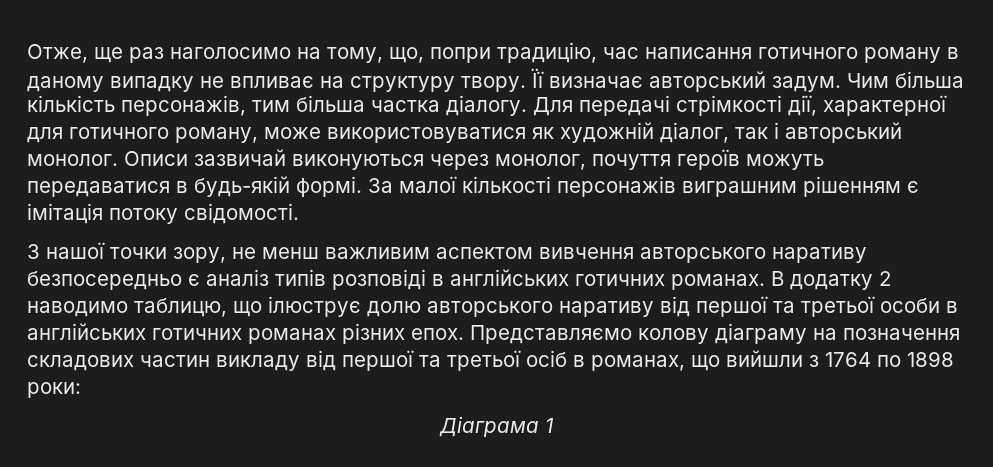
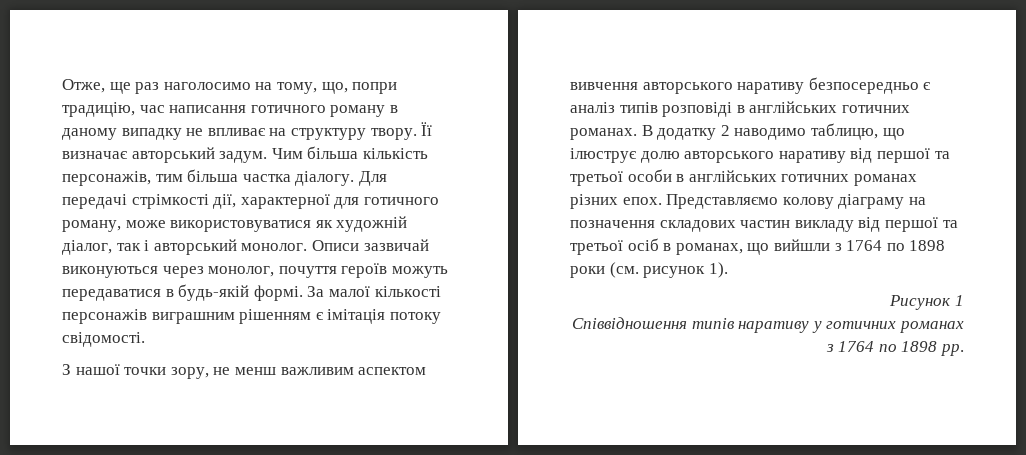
- Представляємо колову діаграму на позначення складових частин викладу від першої та третьої осіб в романах, що вийшли з 1764 по 1898 роки:
- Діаграма 1
+ Представляємо колову діаграму на позначення складових частин викладу від першої та третьої осіб в романах, що вийшли з 1764 по 1898 роки (см. рисунок 1).
+ Рисунок 1
+ Співвідношення типів наративу у готичних романах з 1764 по 1898 рр.

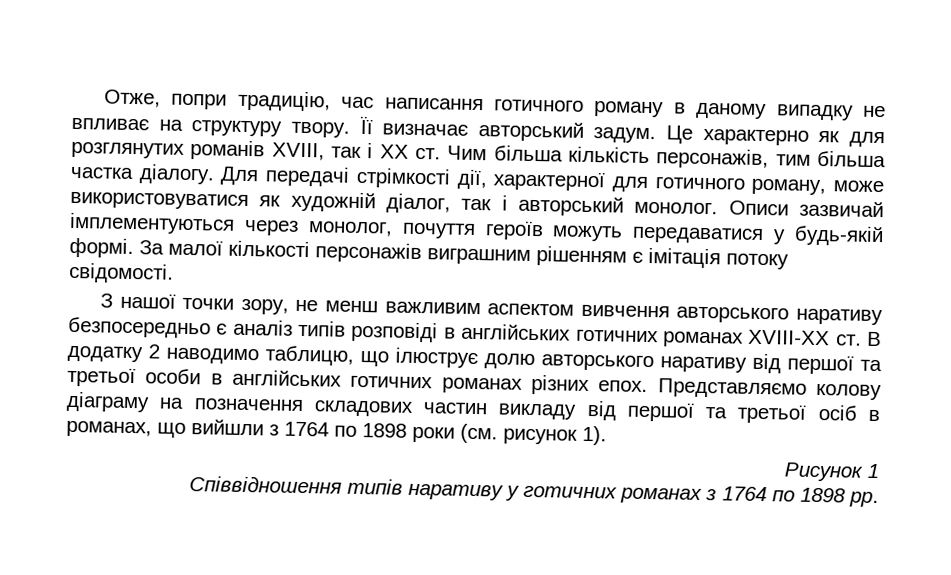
- Отже, ще раз наголосимо на тому, що, попри традицію, час написання готичного роману в даному випадку не впливає на структуру твору.
+ Отже, попри традицію, час написання готичного роману в даному випадку не впливає на структуру твору.
- Чим більша кількість персонажів, тим більша частка діалогу.
+ Це характерно як для розглянутих романів XVIII, так i XX ст. Чим більша кількість персонажів, тим більша частка діалогу.
- Описи зазвичай виконуються через монолог, почуття героїв можуть передаватися в будь-якій формі.
+ Описи зазвичай імплементуються через монолог, почуття героїв можуть передаватися у будь-якій формі.
- З нашої точки зору, не менш важливим аспектом вивчення авторського наративу безпосередньо є аналіз типів розповіді в англійських готичних романах. В додатку 2 наводимо таблицю, що ілюструє долю авторського наративу від першої та третьої особи в англійських готичних романах різних епох.
+ З нашої точки зору, не менш важливим аспектом вивчення авторського наративу безпосередньо є аналіз типів розповіді в англійських готичних романах XVIII-XX ст. В додатку 2 наводимо таблицю, що ілюструє долю авторського наративу від першої та третьої особи в англійських готичних романах різних епох.

